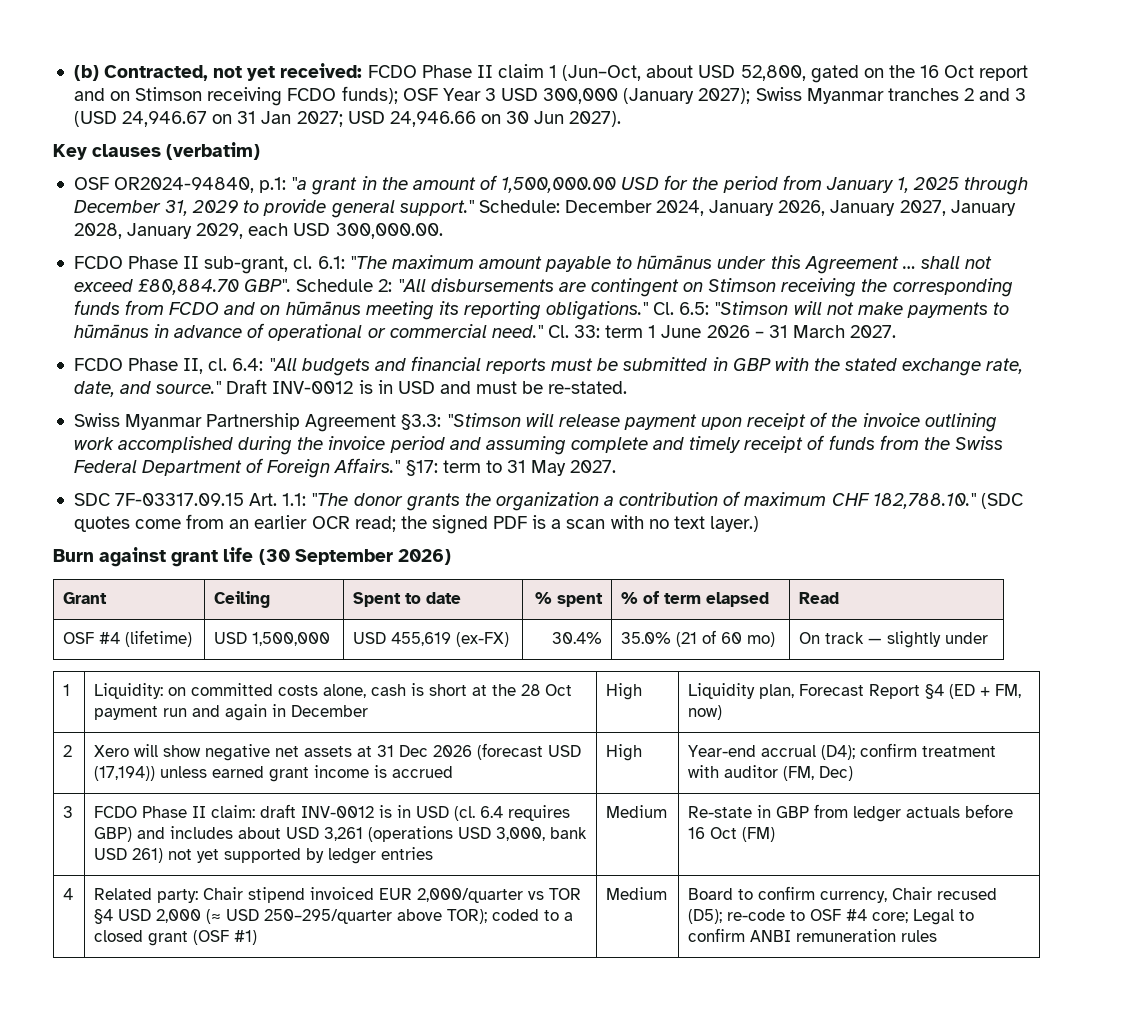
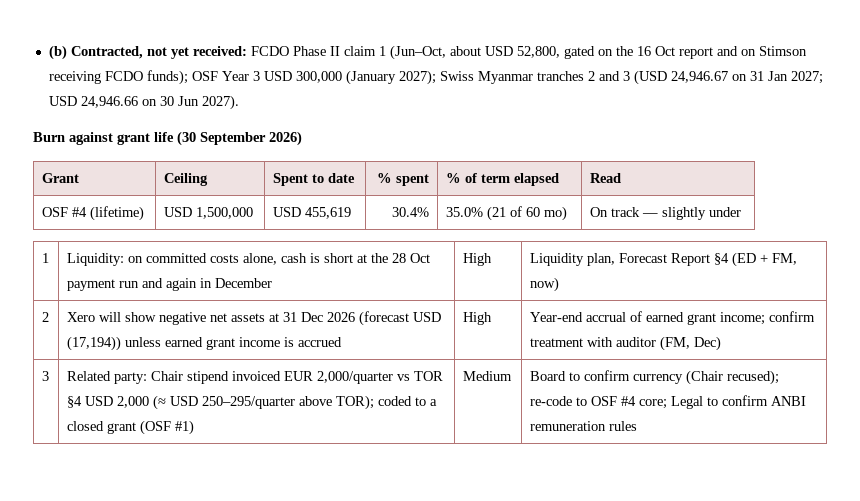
- Key clauses (verbatim)
- OSF OR2024-94840, p.1: "a grant in the amount of 1,500,000.00 USD for the period from January 1, 2025 through December 31, 2029 to provide general support." Schedule: December 2024, January 2026, January 2027, January 2028, January 2029, each USD 300,000.00.
- FCDO Phase II sub-grant, cl. 6.1: "The maximum amount payable to hūmānus under this Agreement … shall not exceed £80,884.70 GBP". Schedule 2: "All disbursements are contingent on Stimson receiving the corresponding funds from FCDO and on hūmānus meeting its reporting obligations." Cl. 6.5: "Stimson will not make payments to hūmānus in advance of operational or commercial need." Cl. 33: term 1 June 2026 – 31 March 2027.
- FCDO Phase II, cl. 6.4: "All budgets and financial reports must be submitted in GBP with the stated exchange rate, date, and source." Draft INV-0012 is in USD and must be re-stated.
- Swiss Myanmar Partnership Agreement §3.3: "Stimson will release payment upon receipt of the invoice outlining work accomplished during the invoice period and assuming complete and timely receipt of funds from the Swiss Federal Department of Foreign Affairs." §17: term to 31 May 2027.
- SDC 7F-03317.09.15 Art. 1.1: "The donor grants the organization a contribution of maximum CHF 182,788.10." (SDC quotes come from an earlier OCR read; the signed PDF is a scan with no text layer.)
- OSF #4 (lifetime) | USD 1,500,000 | USD 455,619 (ex-FX) | 30.4% | 35.0% (21 of 60 mo) | On track — slightly under
+ OSF #4 (lifetime) | USD 1,500,000 | USD 455,619 | 30.4% | 35.0% (21 of 60 mo) | On track — slightly under
- 2 | Xero will show negative net assets at 31 Dec 2026 (forecast USD (17,194)) unless earned grant income is accrued | High | Year-end accrual (D4); confirm treatment with auditor (FM, Dec)
+ 2 | Xero will show negative net assets at 31 Dec 2026 (forecast USD (17,194)) unless earned grant income is accrued | High | Year-end accrual of earned grant income; confirm treatment with auditor (FM, Dec)
- FCDO Phase II claim: draft INV-0012 is in USD (cl. 6.4 requires GBP) and includes about USD 3,261 (operations USD 3,000, bank USD 261) not yet supported by ledger entries | Medium | Re-state in GBP from ledger actuals before 16 Oct (FM)
- 4
- Board to confirm currency, Chair recused (D5); re-code to OSF #4 core; Legal to confirm ANBI remuneration rules
+ Board to confirm currency (Chair recused); re-code to OSF #4 core; Legal to confirm ANBI remuneration rules

